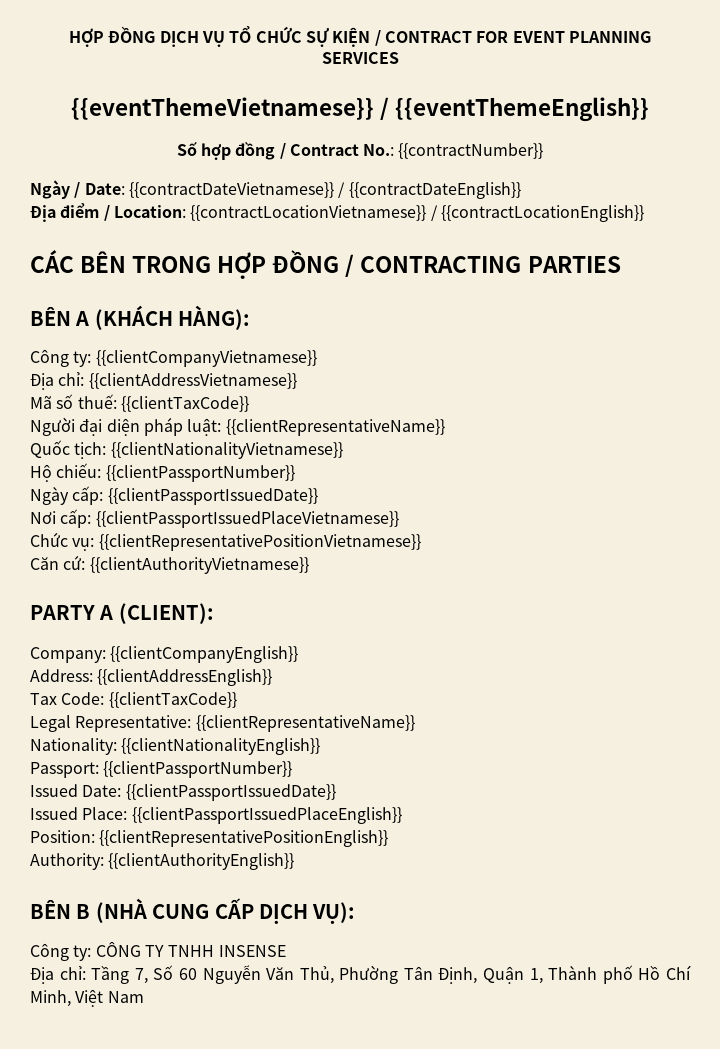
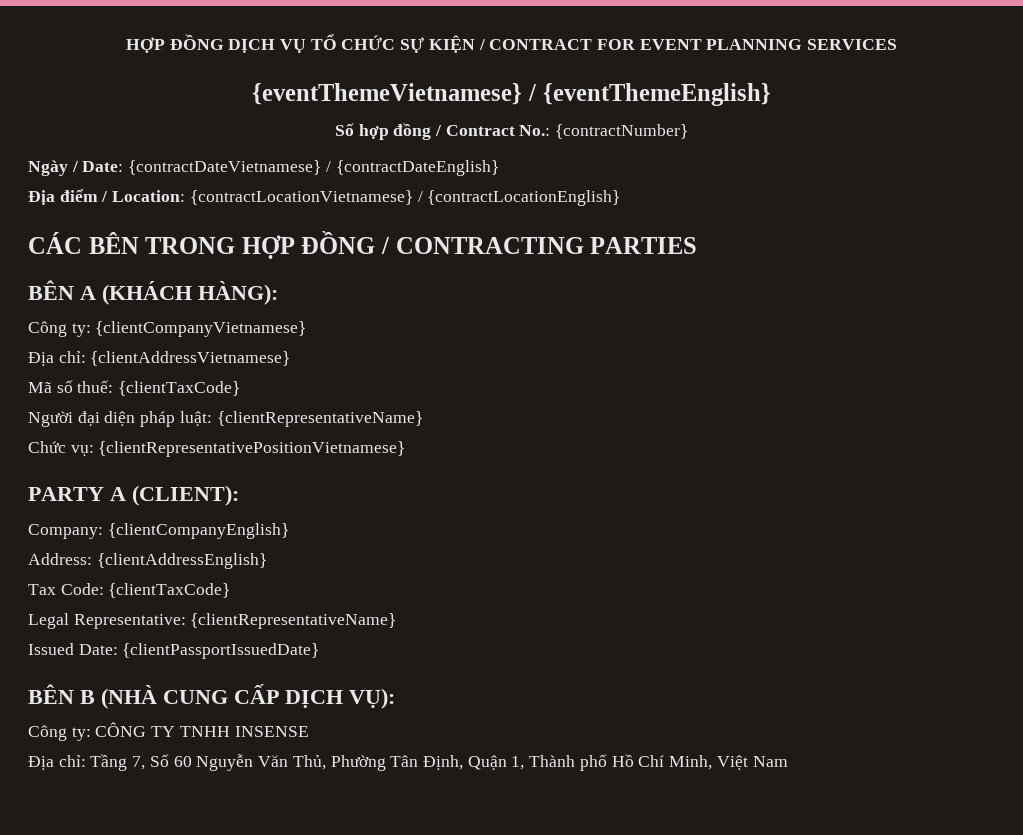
- {{eventThemeVietnamese}} / {{eventThemeEnglish}}
+ {eventThemeVietnamese} / {eventThemeEnglish}
- Số hợp đồng / Contract No.: {{contractNumber}}
+ Số hợp đồng / Contract No.: {contractNumber}
- Ngày / Date: {{contractDateVietnamese}} / {{contractDateEnglish}}
+ Ngày / Date: {contractDateVietnamese} / {contractDateEnglish}
- Địa điểm / Location: {{contractLocationVietnamese}} / {{contractLocationEnglish}}
+ Địa điểm / Location: {contractLocationVietnamese} / {contractLocationEnglish}
- Công ty: {{clientCompanyVietnamese}}
- Địa chỉ: {{clientAddressVietnamese}}
+ Công ty: {clientCompanyVietnamese}
+ Địa chỉ: {clientAddressVietnamese}
- Mã số thuế: {{clientTaxCode}}
+ Mã số thuế: {clientTaxCode}
- Người đại diện pháp luật: {{clientRepresentativeName}}
- Quốc tịch: {{clientNationalityVietnamese}}
- Hộ chiếu: {{clientPassportNumber}}
- Ngày cấp: {{clientPassportIssuedDate}}
- Nơi cấp: {{clientPassportIssuedPlaceVietnamese}}
- Chức vụ: {{clientRepresentativePositionVietnamese}}
- Căn cứ: {{clientAuthorityVietnamese}}
+ Người đại diện pháp luật: {clientRepresentativeName}
+ Chức vụ: {clientRepresentativePositionVietnamese}
- Company: {{clientCompanyEnglish}}
+ Company: {clientCompanyEnglish}
- Address: {{clientAddressEnglish}}
+ Address: {clientAddressEnglish}
- Tax Code: {{clientTaxCode}}
+ Tax Code: {clientTaxCode}
- Legal Representative: {{clientRepresentativeName}}
- Nationality: {{clientNationalityEnglish}}
- Passport: {{clientPassportNumber}}
- Issued Date: {{clientPassportIssuedDate}}
- Issued Place: {{clientPassportIssuedPlaceEnglish}}
- Position: {{clientRepresentativePositionEnglish}}
- Authority: {{clientAuthorityEnglish}}
+ Legal Representative: {clientRepresentativeName}
+ Issued Date: {clientPassportIssuedDate}

